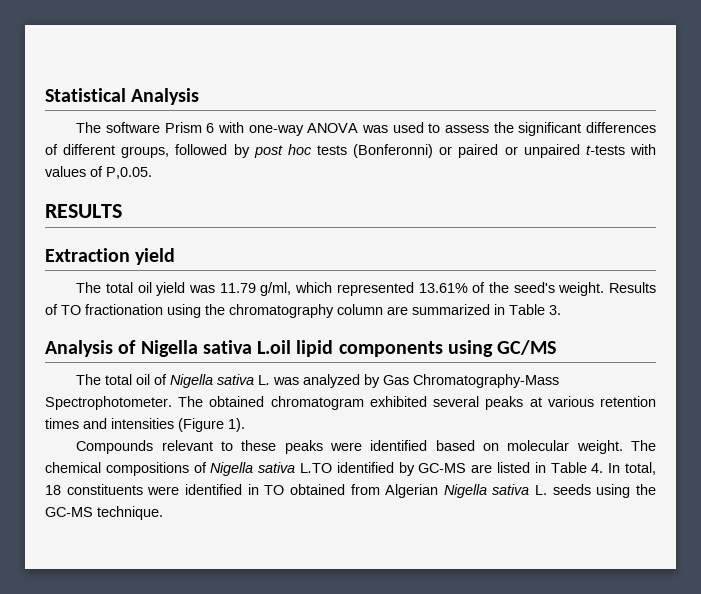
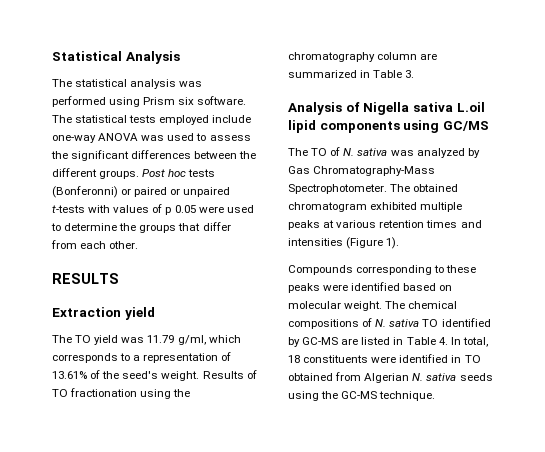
- The software Prism 6 with one-way ANOVA was used to assess the significant differences of different groups, followed by post hoc tests (Bonferonni) or paired or unpaired t-tests with values of P,0.05.
+ The statistical analysis was performed using Prism six software. The statistical tests employed include one-way ANOVA was used to assess the significant differences between the different groups. Post hoc tests (Bonferonni) or paired or unpaired t-tests with values of p 0.05 were used to determine the groups that differ from each other.
- The total oil yield was 11.79 g/ml, which represented 13.61% of the seed's weight.
+ The TO yield was 11.79 g/ml, which corresponds to a representation of 13.61% of the seed's weight.
- The total oil of Nigella sativa L. was analyzed by Gas Chromatography-Mass Spectrophotometer.
+ The TO of N. sativa was analyzed by Gas Chromatography-Mass Spectrophotometer.
- The obtained chromatogram exhibited several peaks at various retention times and intensities (Figure 1).
+ The obtained chromatogram exhibited multiple peaks at various retention times and intensities (Figure 1).
- Compounds relevant to these peaks were identified based on molecular weight.
+ Compounds corresponding to these peaks were identified based on molecular weight.
- The chemical compositions of Nigella sativa L.TO identified by GC-MS are listed in Table 4. In total, 18 constituents were identified in TO obtained from Algerian Nigella sativa L. seeds using the GC-MS technique.
+ The chemical compositions of N. sativa TO identified by GC-MS are listed in Table 4. In total, 18 constituents were identified in TO obtained from Algerian N. sativa seeds using the GC-MS technique.

